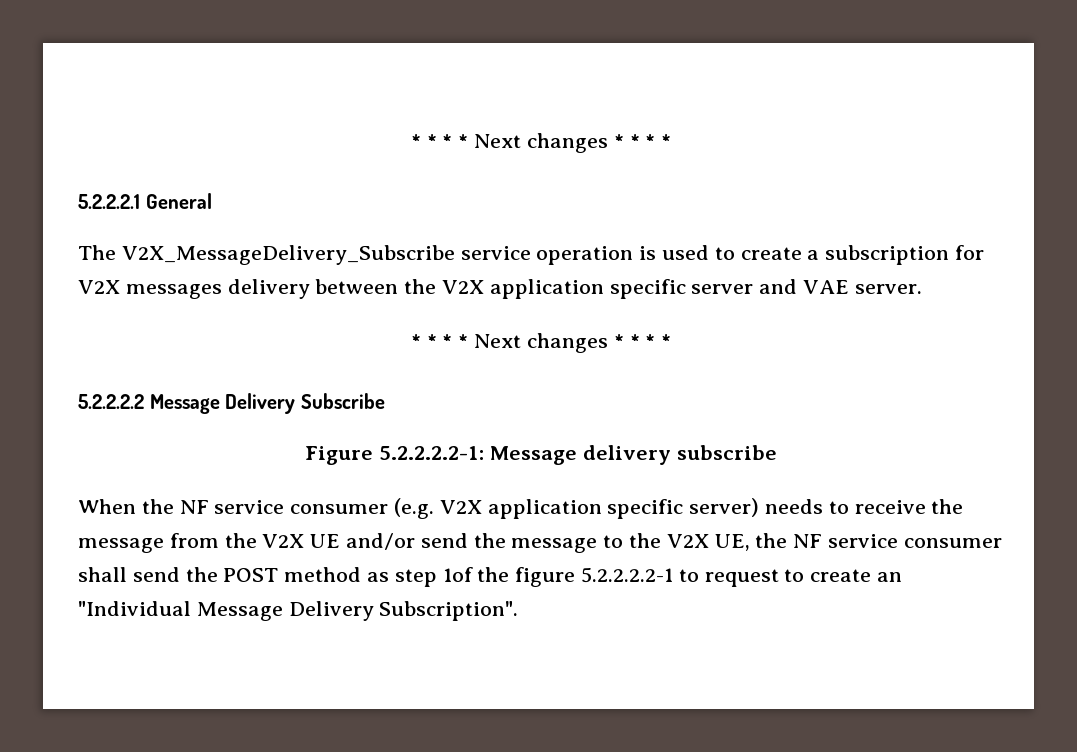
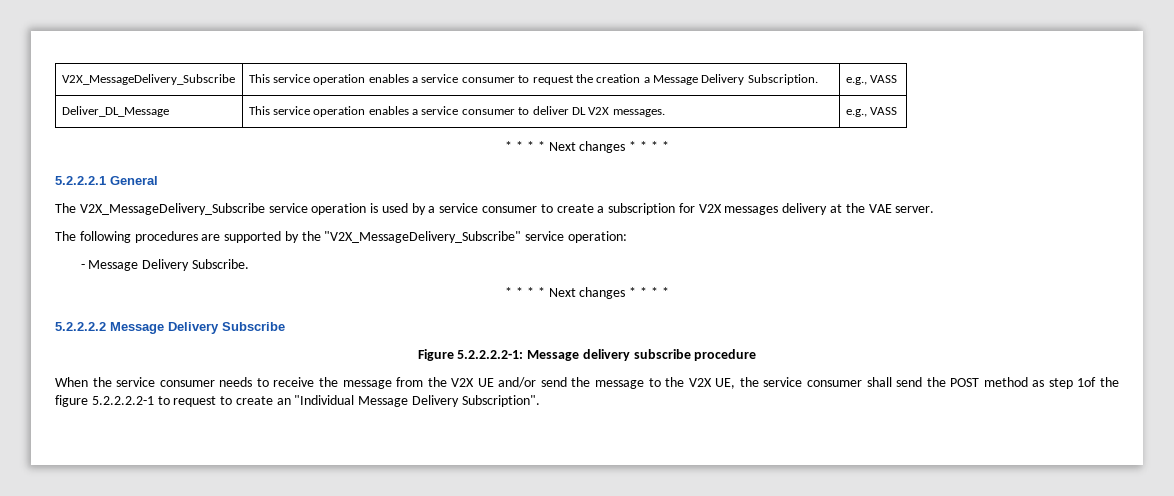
+ V2X_MessageDelivery_Subscribe | This service operation enables a service consumer to request the creation a Message Delivery Subscription. | e.g., VASS
+ Deliver_DL_Message | This service operation enables a service consumer to deliver DL V2X messages. | e.g., VASS
- The V2X_MessageDelivery_Subscribe service operation is used to create a subscription for V2X messages delivery between the V2X application specific server and VAE server.
+ The V2X_MessageDelivery_Subscribe service operation is used by a service consumer to create a subscription for V2X messages delivery at the VAE server.
+ The following procedures are supported by the "V2X_MessageDelivery_Subscribe" service operation:
+ - Message Delivery Subscribe.
- Figure 5.2.2.2.2-1: Message delivery subscribe
+ Figure 5.2.2.2.2-1: Message delivery subscribe procedure
- When the NF service consumer (e.g. V2X application specific server) needs to receive the message from the V2X UE and/or send the message to the V2X UE, the NF service consumer shall send the POST method as step 1of the figure 5.2.2.2.2-1 to request to create an "Individual Message Delivery Subscription".
+ When the service consumer needs to receive the message from the V2X UE and/or send the message to the V2X UE, the service consumer shall send the POST method as step 1of the figure 5.2.2.2.2-1 to request to create an "Individual Message Delivery Subscription".

